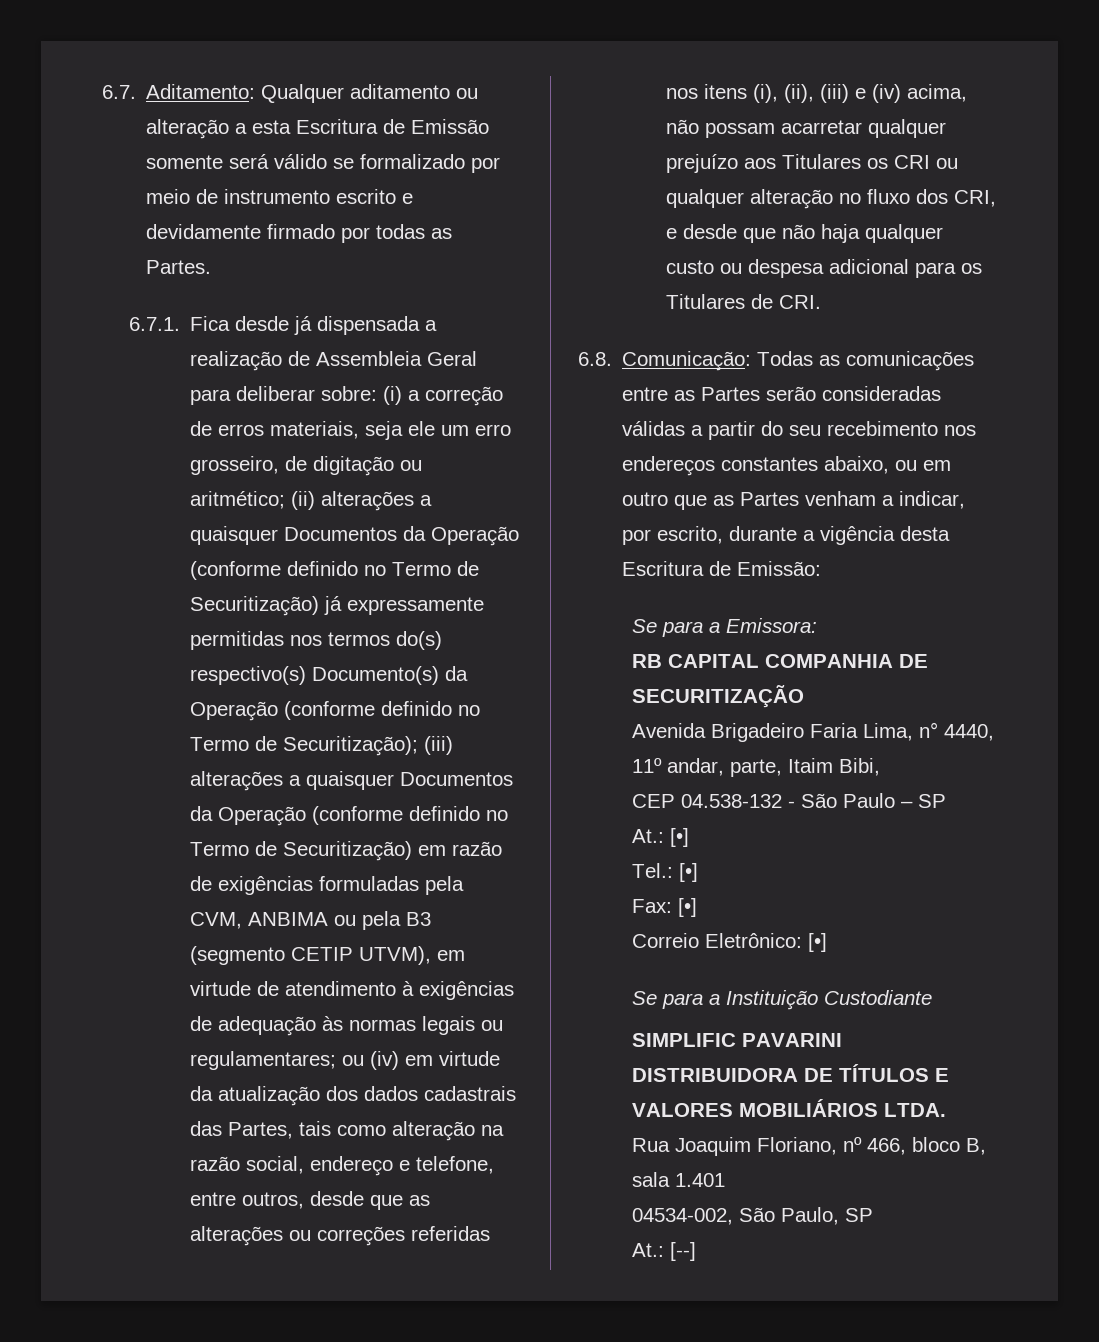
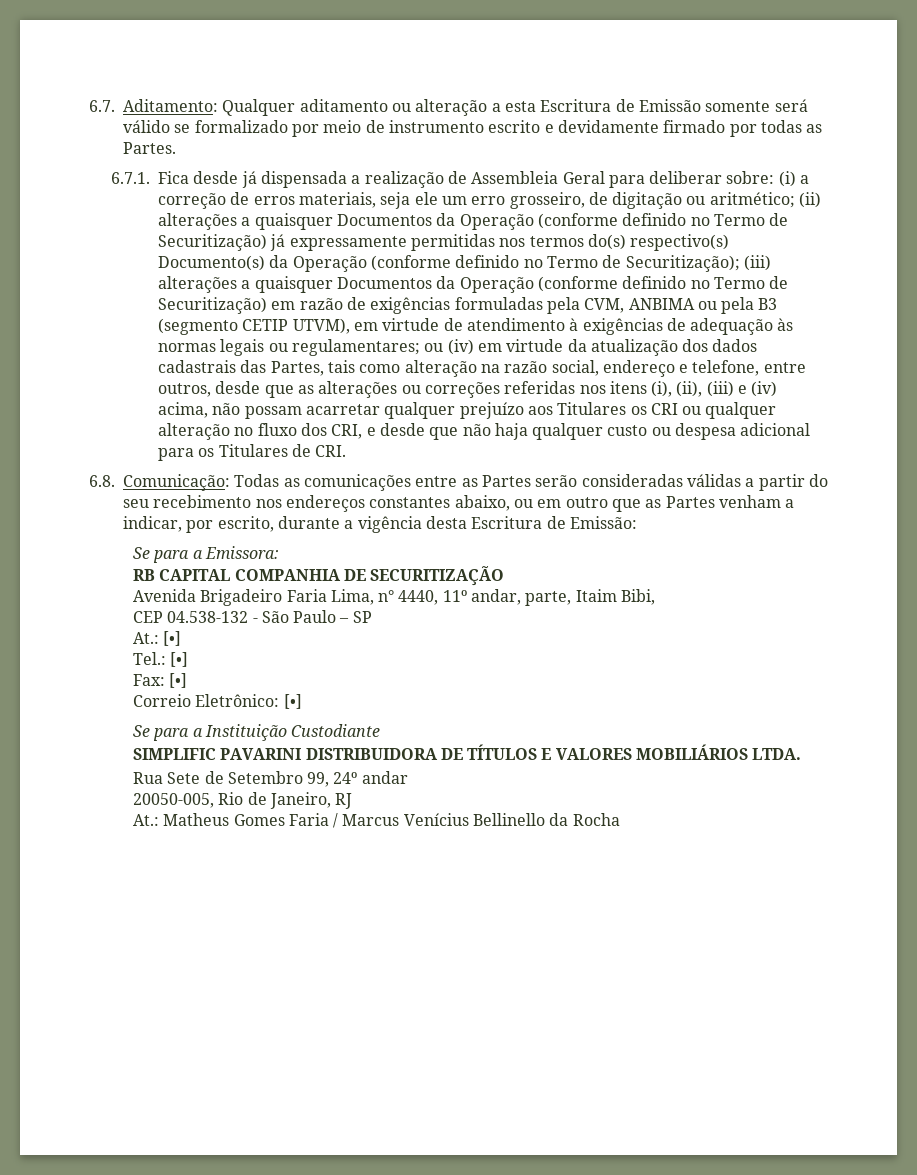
- Rua Joaquim Floriano, nº 466, bloco B, sala 1.401
- 04534-002, São Paulo, SP
- At.: [--]
+ Rua Sete de Setembro 99, 24º andar
+ 20050-005, Rio de Janeiro, RJ
+ At.: Matheus Gomes Faria / Marcus Venícius Bellinello da Rocha

